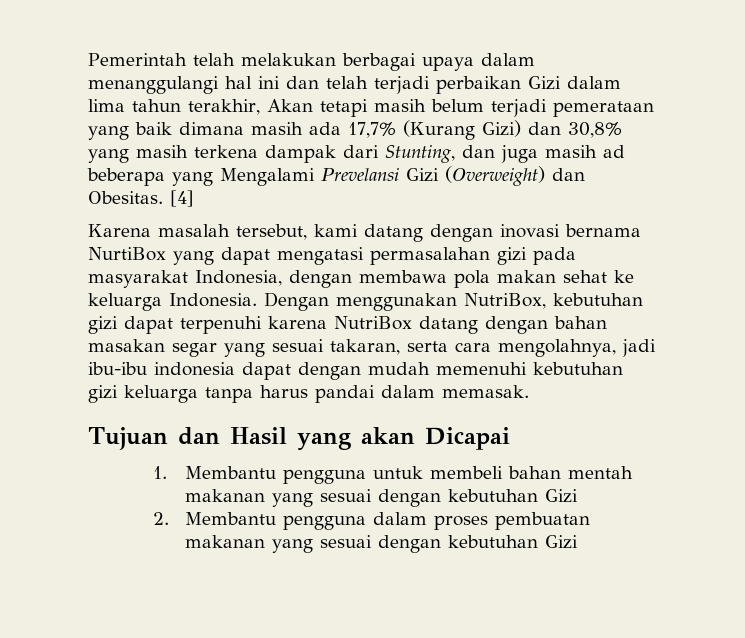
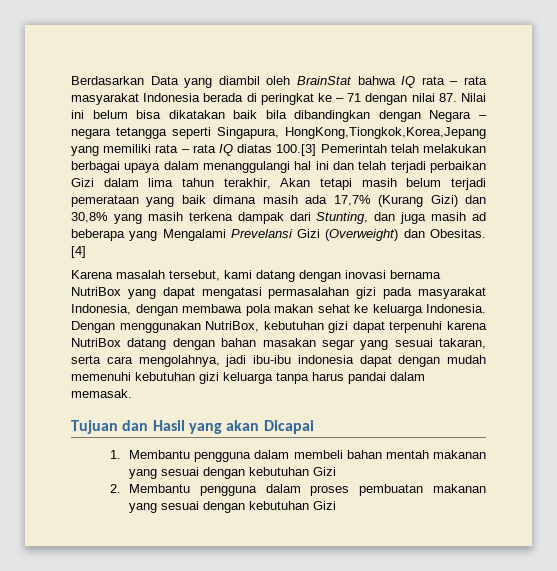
- Pemerintah telah melakukan berbagai upaya dalam menanggulangi hal ini dan telah terjadi perbaikan Gizi dalam lima tahun terakhir, Akan tetapi masih belum terjadi pemerataan yang baik dimana masih ada 17,7% (Kurang Gizi) dan 30,8% yang masih terkena dampak dari Stunting, dan juga masih ad beberapa yang Mengalami Prevelansi Gizi (Overweight) dan Obesitas.
+ Berdasarkan Data yang diambil oleh BrainStat bahwa IQ rata – rata masyarakat Indonesia berada di peringkat ke – 71 dengan nilai 87. Nilai ini belum bisa dikatakan baik bila dibandingkan dengan Negara – negara tetangga seperti Singapura, HongKong,Tiongkok,Korea,Jepang yang memiliki rata – rata IQ diatas 100.[3] Pemerintah telah melakukan berbagai upaya dalam menanggulangi hal ini dan telah terjadi perbaikan Gizi dalam lima tahun terakhir, Akan tetapi masih belum terjadi pemerataan yang baik dimana masih ada 17,7% (Kurang Gizi) dan 30,8% yang masih terkena dampak dari Stunting, dan juga masih ad beberapa yang Mengalami Prevelansi Gizi (Overweight) dan Obesitas.
- Karena masalah tersebut, kami datang dengan inovasi bernama NurtiBox yang dapat mengatasi permasalahan gizi pada masyarakat Indonesia, dengan membawa pola makan sehat ke keluarga Indonesia.
+ Karena masalah tersebut, kami datang dengan inovasi bernama NutriBox yang dapat mengatasi permasalahan gizi pada masyarakat Indonesia, dengan membawa pola makan sehat ke keluarga Indonesia.
- 1. Membantu pengguna untuk membeli bahan mentah makanan yang sesuai dengan kebutuhan Gizi
+ 1. Membantu pengguna dalam membeli bahan mentah makanan yang sesuai dengan kebutuhan Gizi

